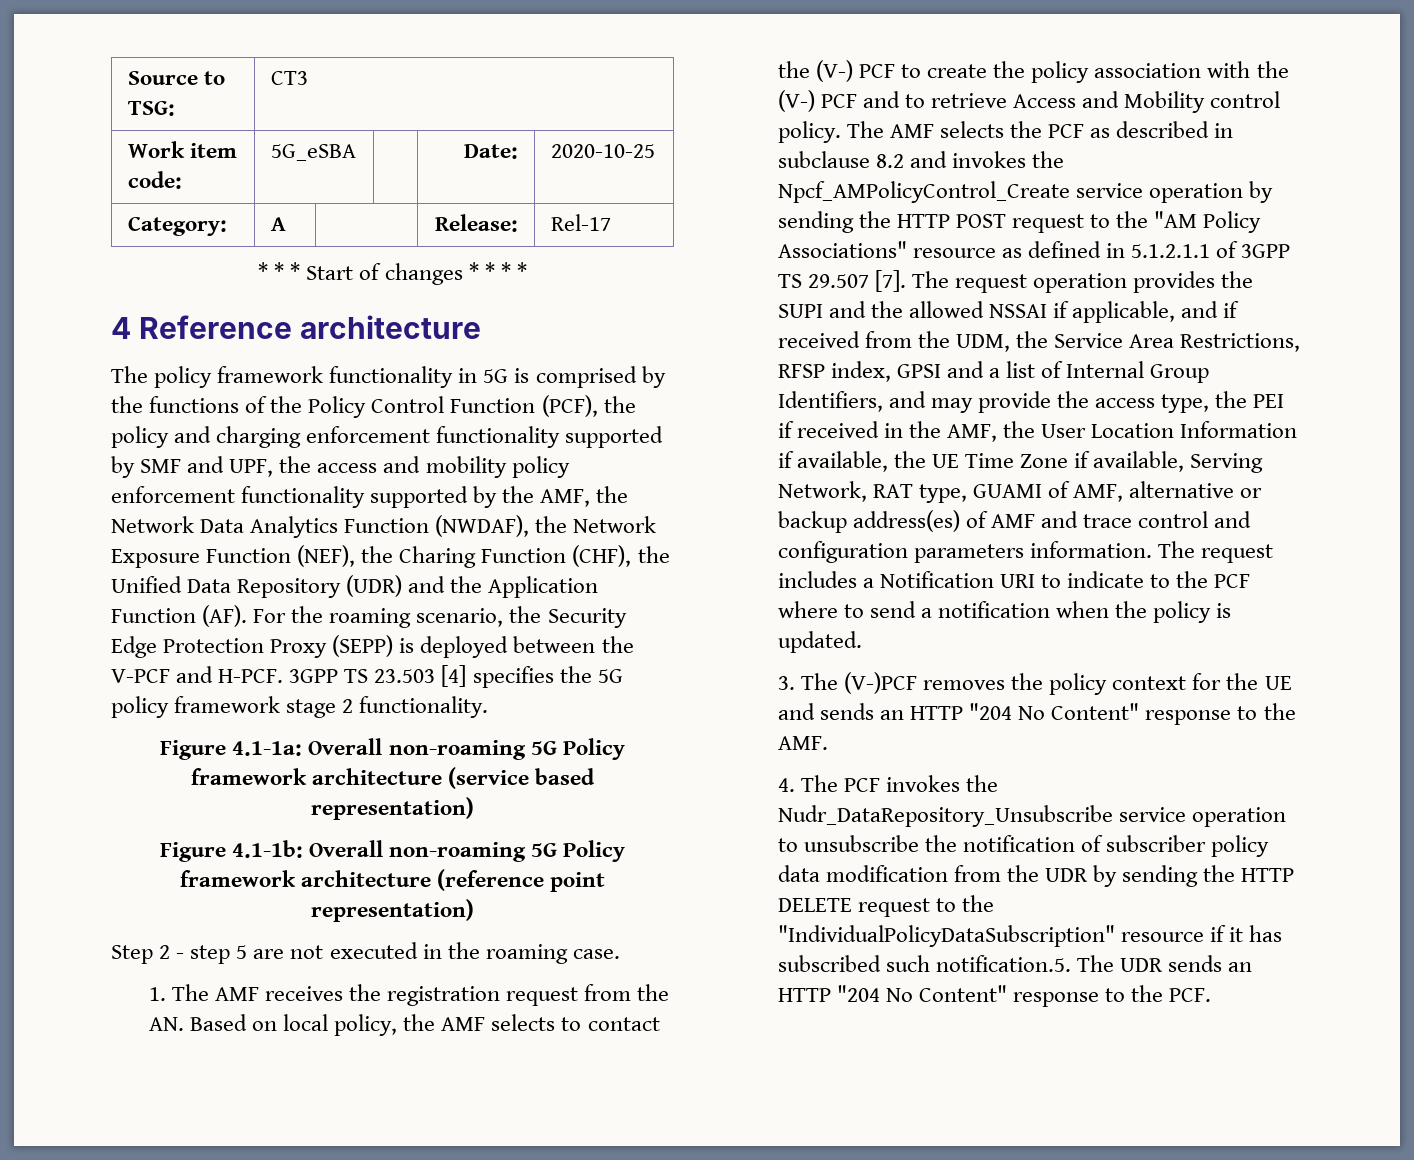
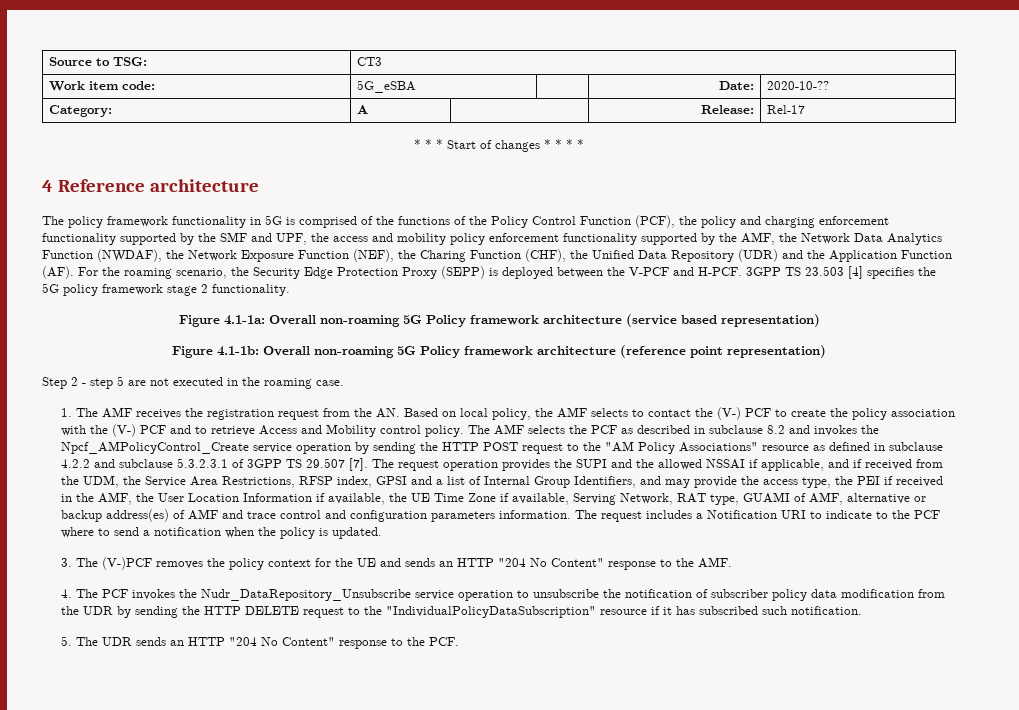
- Work item code: | 5G_eSBA | | Date: | 2020-10-25
+ Work item code: | 5G_eSBA | | Date: | 2020-10-??
- The policy framework functionality in 5G is comprised by the functions of the Policy Control Function (PCF), the policy and charging enforcement functionality supported by SMF and UPF, the access and mobility policy enforcement functionality supported by the AMF, the Network Data Analytics Function (NWDAF), the Network Exposure Function (NEF), the Charing Function (CHF), the Unified Data Repository (UDR) and the Application Function (AF). For the roaming scenario, the Security Edge Protection Proxy (SEPP) is deployed between the V-PCF and H-PCF.
+ The policy framework functionality in 5G is comprised of the functions of the Policy Control Function (PCF), the policy and charging enforcement functionality supported by the SMF and UPF, the access and mobility policy enforcement functionality supported by the AMF, the Network Data Analytics Function (NWDAF), the Network Exposure Function (NEF), the Charing Function (CHF), the Unified Data Repository (UDR) and the Application Function (AF). For the roaming scenario, the Security Edge Protection Proxy (SEPP) is deployed between the V-PCF and H-PCF.
- The AMF selects the PCF as described in subclause 8.2 and invokes the Npcf_AMPolicyControl_Create service operation by sending the HTTP POST request to the "AM Policy Associations" resource as defined in 5.1.2.1.1 of 3GPP TS 29.507 [7].
+ The AMF selects the PCF as described in subclause 8.2 and invokes the Npcf_AMPolicyControl_Create service operation by sending the HTTP POST request to the "AM Policy Associations" resource as defined in subclause 4.2.2 and subclause 5.3.2.3.1 of 3GPP TS 29.507 [7].
- 4. The PCF invokes the Nudr_DataRepository_Unsubscribe service operation to unsubscribe the notification of subscriber policy data modification from the UDR by sending the HTTP DELETE request to the "IndividualPolicyDataSubscription" resource if it has subscribed such notification.5. The UDR sends an HTTP "204 No Content" response to the PCF.
+ 4. The PCF invokes the Nudr_DataRepository_Unsubscribe service operation to unsubscribe the notification of subscriber policy data modification from the UDR by sending the HTTP DELETE request to the "IndividualPolicyDataSubscription" resource if it has subscribed such notification.
+ 5. The UDR sends an HTTP "204 No Content" response to the PCF.

